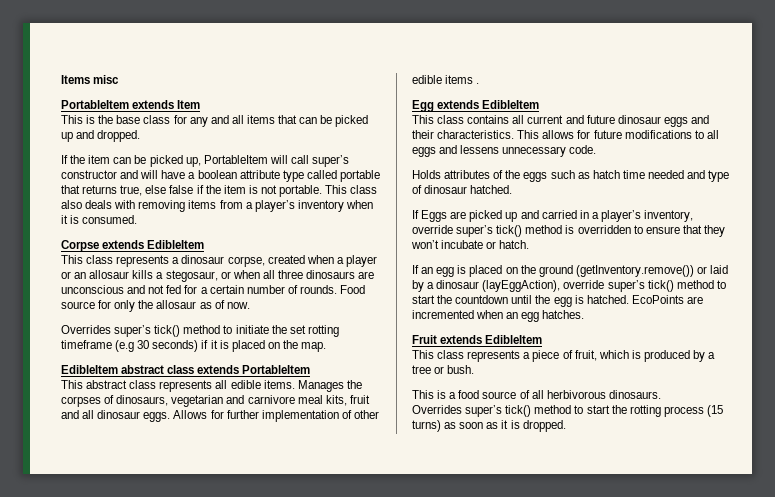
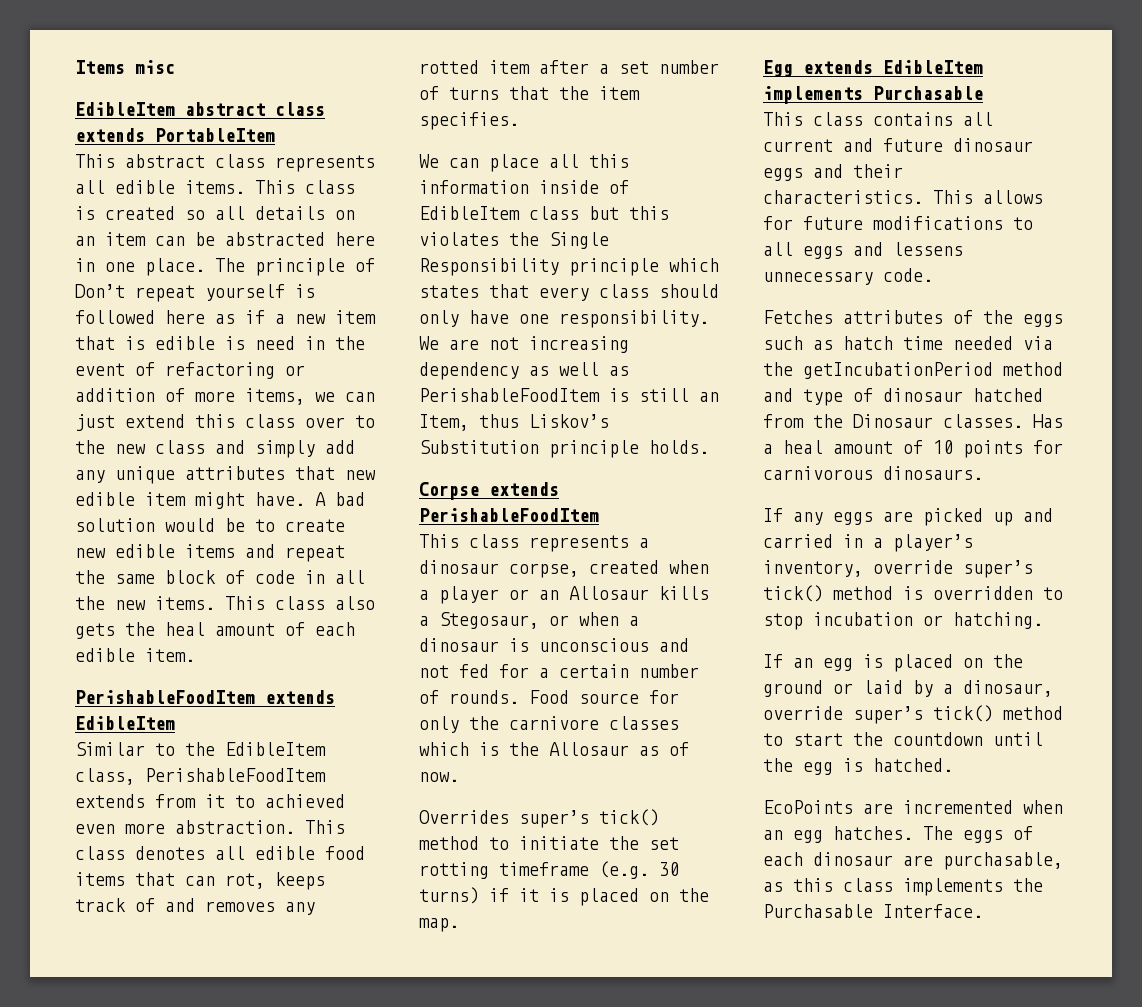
- PortableItem extends Item
- This is the base class for any and all items that can be picked up and dropped.
- If the item can be picked up, PortableItem will call super’s constructor and will have a boolean attribute type called portable that returns true, else false if the item is not portable. This class also deals with removing items from a player’s inventory when it is consumed.
+ EdibleItem abstract class extends PortableItem
+ This abstract class represents all edible items. This class is created so all details on an item can be abstracted here in one place. The principle of Don’t repeat yourself is followed here as if a new item that is edible is need in the event of refactoring or addition of more items, we can just extend this class over to the new class and simply add any unique attributes that new edible item might have. A bad solution would be to create new edible items and repeat the same block of code in all the new items. This class also gets the heal amount of each edible item.
+ PerishableFoodItem extends EdibleItem
+ Similar to the EdibleItem class, PerishableFoodItem extends from it to achieved even more abstraction. This class denotes all edible food items that can rot, keeps track of and removes any rotted item after a set number of turns that the item specifies.
+ We can place all this information inside of EdibleItem class but this violates the Single Responsibility principle which states that every class should only have one responsibility. We are not increasing dependency as well as PerishableFoodItem is still an Item, thus Liskov’s Substitution principle holds.
- Corpse extends EdibleItem
+ Corpse extends PerishableFoodItem
- This class represents a dinosaur corpse, created when a player or an allosaur kills a stegosaur, or when all three dinosaurs are unconscious and not fed for a certain number of rounds.
+ This class represents a dinosaur corpse, created when a player or an Allosaur kills a Stegosaur, or when a dinosaur is unconscious and not fed for a certain number of rounds.
- Food source for only the allosaur as of now.
+ Food source for only the carnivore classes which is the Allosaur as of now.
- Overrides super’s tick() method to initiate the set rotting timeframe (e.g 30 seconds) if it is placed on the map.
+ Overrides super’s tick() method to initiate the set rotting timeframe (e.g. 30 turns) if it is placed on the map.
- EdibleItem abstract class extends PortableItem
- This abstract class represents all edible items. Manages the corpses of dinosaurs, vegetarian and carnivore meal kits, fruit and all dinosaur eggs. Allows for further implementation of other edible items .
- Egg extends EdibleItem
+ Egg extends EdibleItem implements Purchasable
- Holds attributes of the eggs such as hatch time needed and type of dinosaur hatched.
- If Eggs are picked up and carried in a player’s inventory, override super’s tick() method is overridden to ensure that they won’t incubate or hatch.
+ Fetches attributes of the eggs such as hatch time needed via the getIncubationPeriod method and type of dinosaur hatched from the Dinosaur classes. Has a heal amount of 10 points for carnivorous dinosaurs.
+ If any eggs are picked up and carried in a player’s inventory, override super’s tick() method is overridden to stop incubation or hatching.
- If an egg is placed on the ground (getInventory.remove()) or laid by a dinosaur (layEggAction), override super’s tick() method to start the countdown until the egg is hatched. EcoPoints are incremented when an egg hatches.
- Fruit extends EdibleItem
- This class represents a piece of fruit, which is produced by a tree or bush.
- This is a food source of all herbivorous dinosaurs.
- Overrides super’s tick() method to start the rotting process (15 turns) as soon as it is dropped.
+ If an egg is placed on the ground or laid by a dinosaur, override super’s tick() method to start the countdown until the egg is hatched.
+ EcoPoints are incremented when an egg hatches. The eggs of each dinosaur are purchasable, as this class implements the Purchasable Interface.

